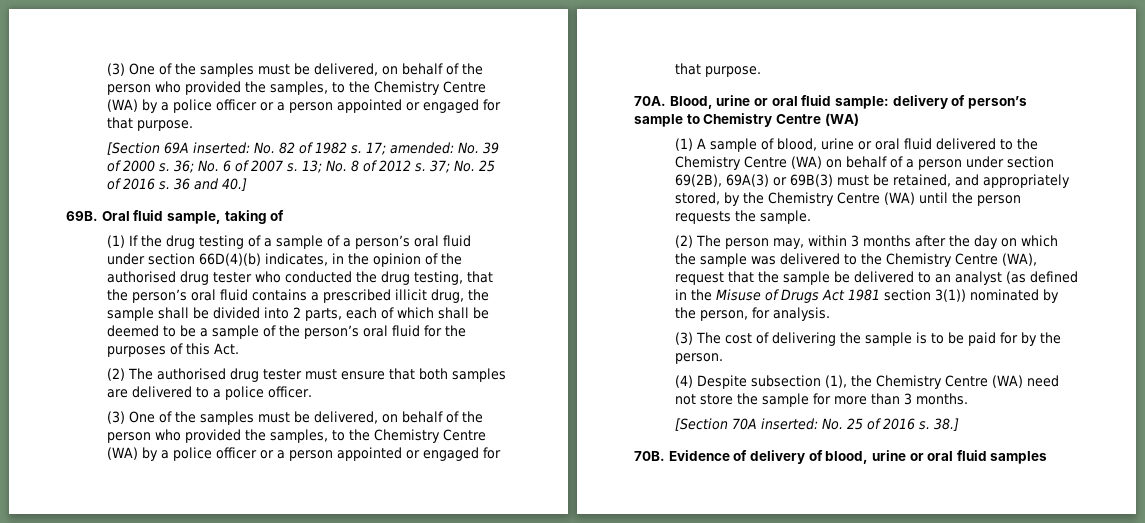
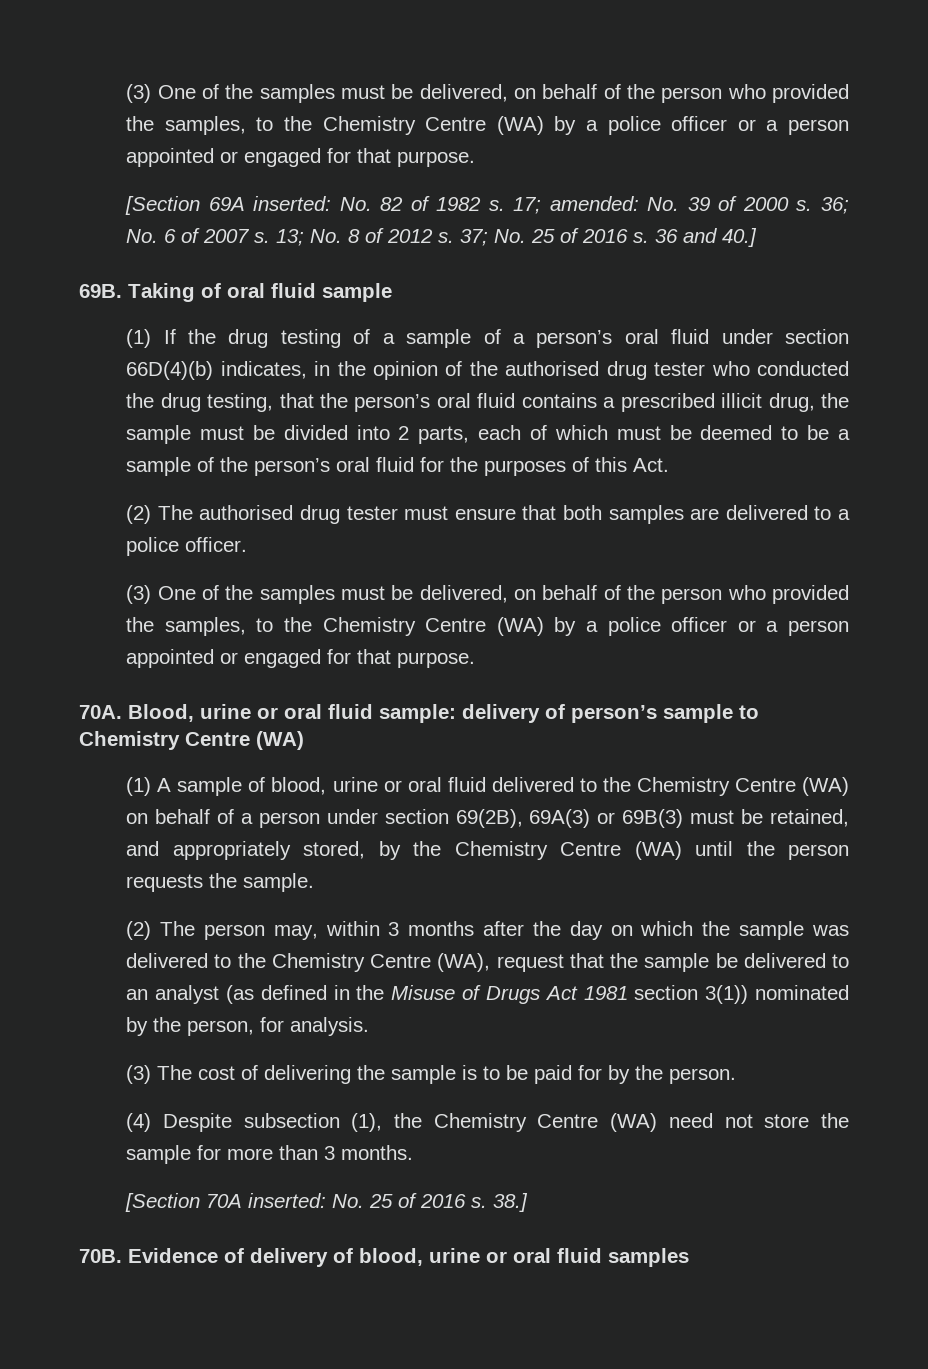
- Oral fluid sample, taking of
+ Taking of oral fluid sample
- (1) If the drug testing of a sample of a person’s oral fluid under section 66D(4)(b) indicates, in the opinion of the authorised drug tester who conducted the drug testing, that the person’s oral fluid contains a prescribed illicit drug, the sample shall be divided into 2 parts, each of which shall be deemed to be a sample of the person’s oral fluid for the purposes of this Act.
+ (1) If the drug testing of a sample of a person’s oral fluid under section 66D(4)(b) indicates, in the opinion of the authorised drug tester who conducted the drug testing, that the person’s oral fluid contains a prescribed illicit drug, the sample must be divided into 2 parts, each of which must be deemed to be a sample of the person’s oral fluid for the purposes of this Act.

